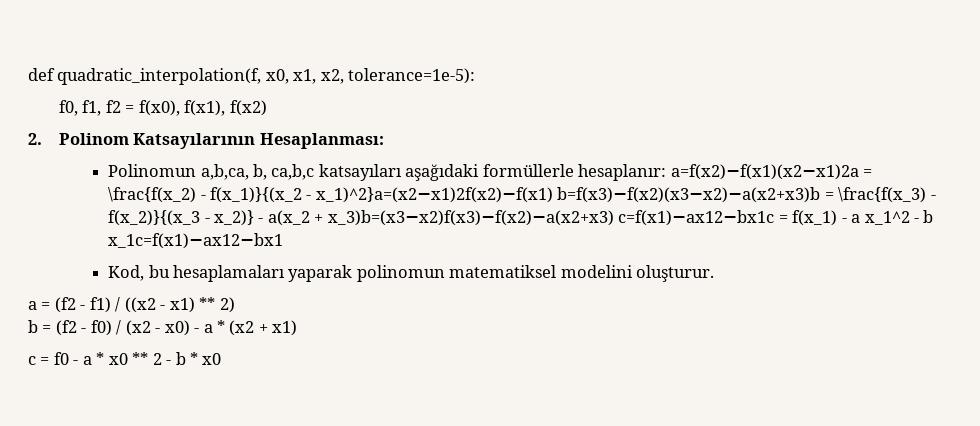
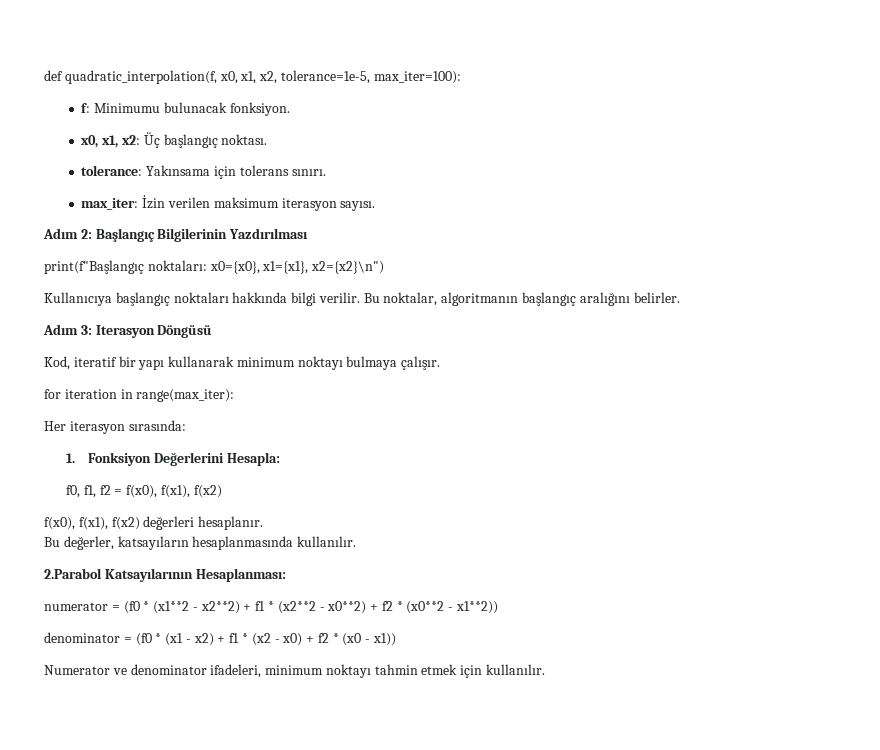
- def quadratic_interpolation(f, x0, x1, x2, tolerance=1e-5):
+ def quadratic_interpolation(f, x0, x1, x2, tolerance=1e-5, max_iter=100):
+ f: Minimumu bulunacak fonksiyon.
+ x0, x1, x2: Üç başlangıç noktası.
+ tolerance: Yakınsama için tolerans sınırı.
+ max_iter: İzin verilen maksimum iterasyon sayısı.
+ Adım 2: Başlangıç Bilgilerinin Yazdırılması
+ print(f"Başlangıç noktaları: x0={x0}, x1={x1}, x2={x2}\n")
+ Kullanıcıya başlangıç noktaları hakkında bilgi verilir. Bu noktalar, algoritmanın başlangıç aralığını belirler.
+ Adım 3: Iterasyon Döngüsü
+ Kod, iteratif bir yapı kullanarak minimum noktayı bulmaya çalışır.
+ for iteration in range(max_iter):
+ Her iterasyon sırasında:
+ 1. Fonksiyon Değerlerini Hesapla:
- 2. Polinom Katsayılarının Hesaplanması:
- Polinomun a,b,ca, b, ca,b,c katsayıları aşağıdaki formüllerle hesaplanır: a=f(x2)−f(x1)(x2−x1)2a = \frac{f(x_2) - f(x_1)}{(x_2 - x_1)^2}a=(x2−x1)2f(x2)−f(x1) b=f(x3)−f(x2)(x3−x2)−a(x2+x3)b = \frac{f(x_3) - f(x_2)}{(x_3 - x_2)} - a(x_2 + x_3)b=(x3−x2)f(x3)−f(x2)−a(x2+x3) c=f(x1)−ax12−bx1c = f(x_1) - a x_1^2 - b x_1c=f(x1)−ax12−bx1
- Kod, bu hesaplamaları yaparak polinomun matematiksel modelini oluşturur.
- a = (f2 - f1) / ((x2 - x1) ** 2)
- b = (f2 - f0) / (x2 - x0) - a * (x2 + x1)
- c = f0 - a * x0 ** 2 - b * x0
+ f(x0), f(x1), f(x2) değerleri hesaplanır.
+ Bu değerler, katsayıların hesaplanmasında kullanılır.
+ 2.Parabol Katsayılarının Hesaplanması:
+ numerator = (f0 * (x1**2 - x2**2) + f1 * (x2**2 - x0**2) + f2 * (x0**2 - x1**2))
+ denominator = (f0 * (x1 - x2) + f1 * (x2 - x0) + f2 * (x0 - x1))
+ Numerator ve denominator ifadeleri, minimum noktayı tahmin etmek için kullanılır.

